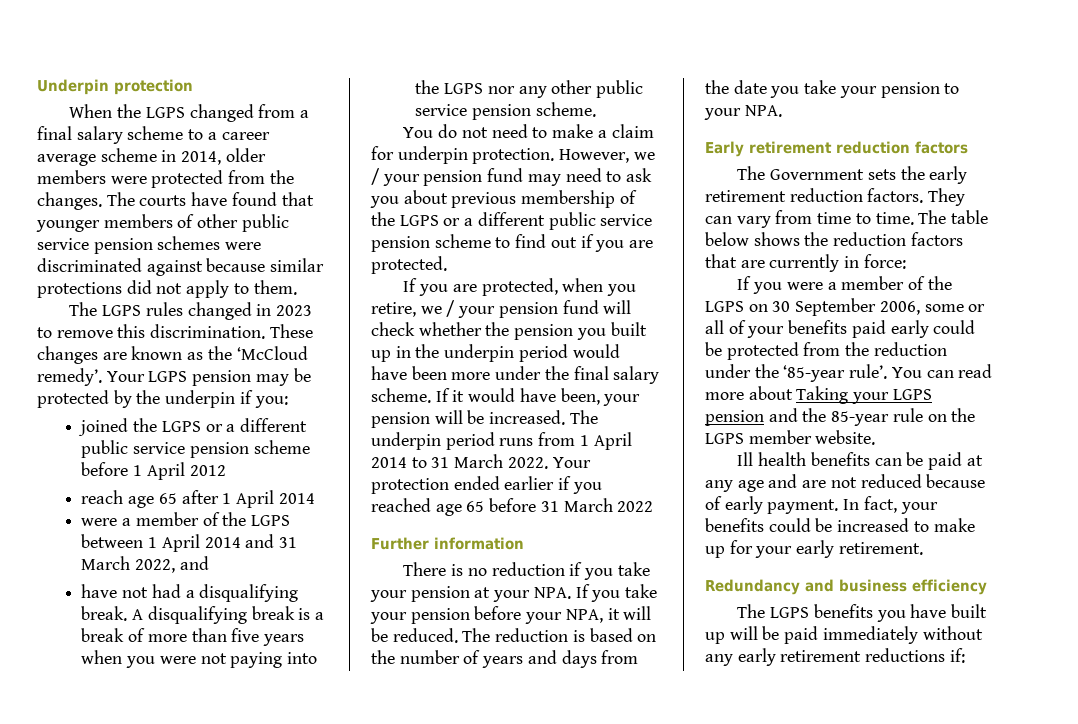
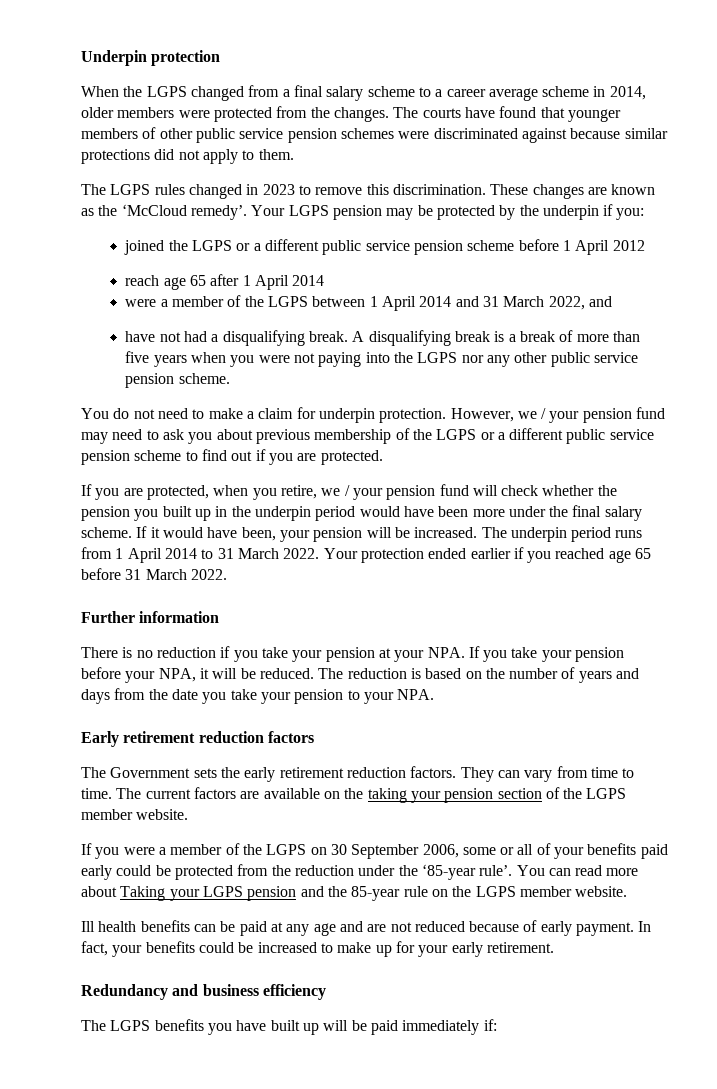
- Your protection ended earlier if you reached age 65 before 31 March 2022
+ Your protection ended earlier if you reached age 65 before 31 March 2022.
- The table below shows the reduction factors that are currently in force:
+ The current factors are available on the taking your pension section of the LGPS member website.
- The LGPS benefits you have built up will be paid immediately without any early retirement reductions if:
+ The LGPS benefits you have built up will be paid immediately if:

